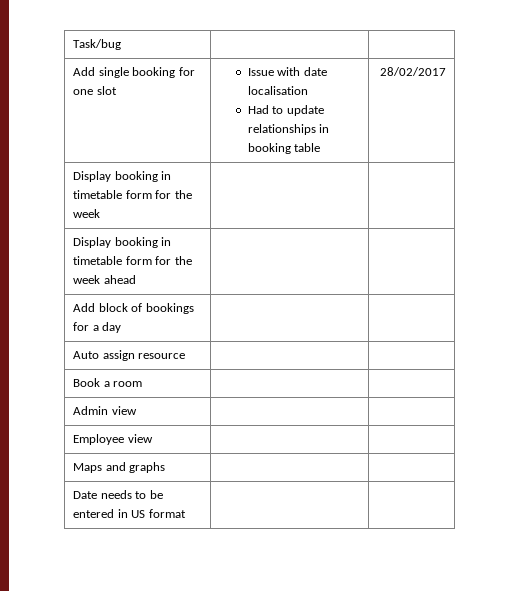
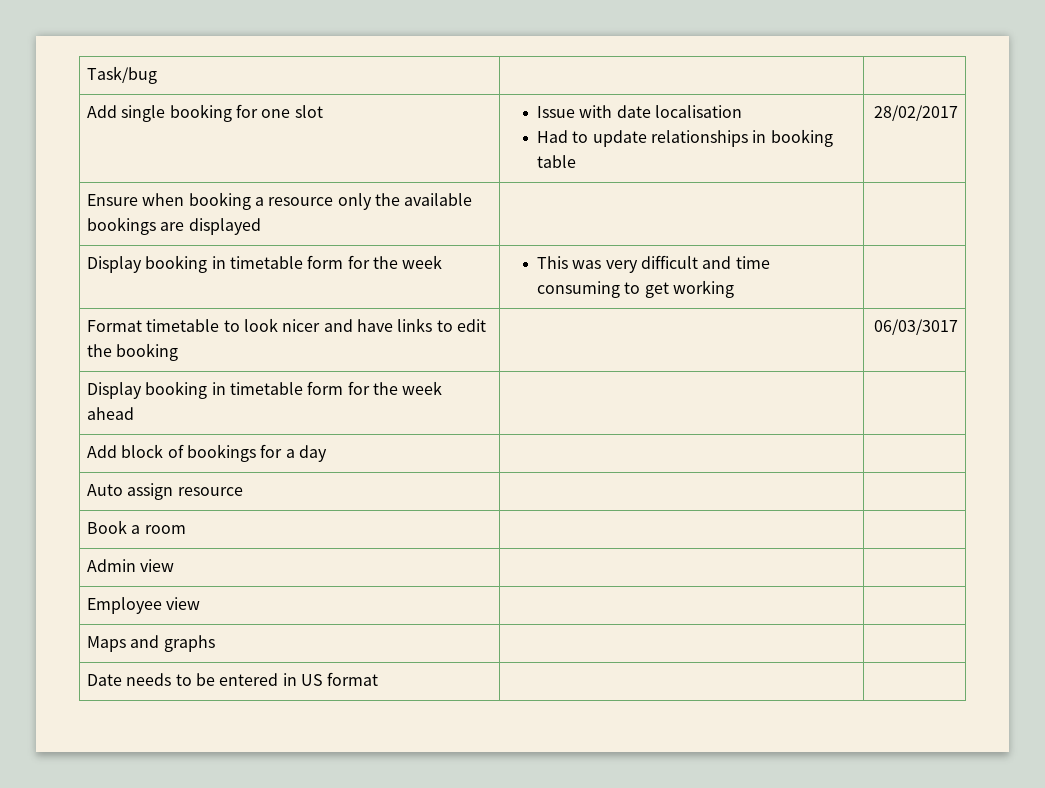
+ Ensure when booking a resource only the available bookings are displayed | |
- Display booking in timetable form for the week | |
+ Display booking in timetable form for the week | This was very difficult and time consuming to get working |
+ Format timetable to look nicer and have links to edit the booking | | 06/03/3017

